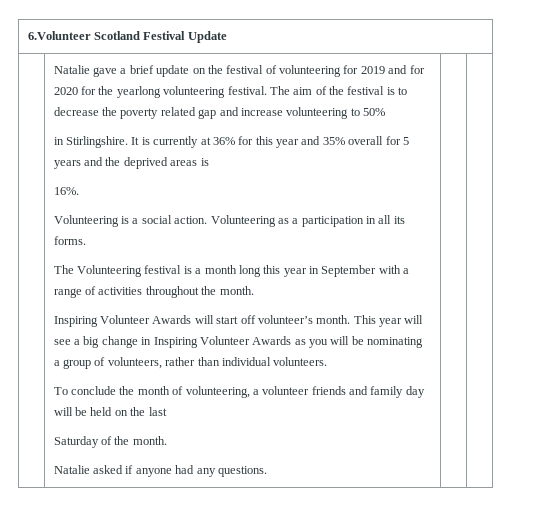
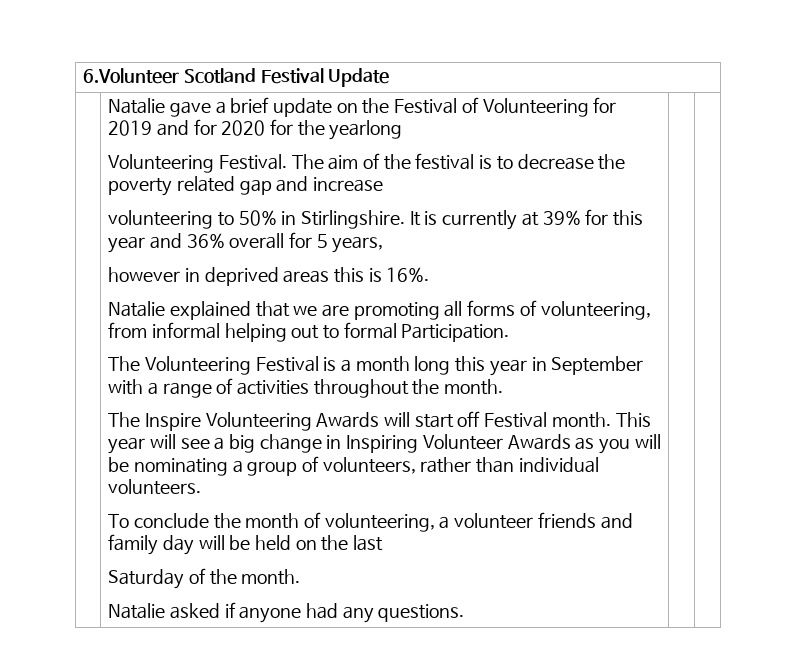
- Natalie gave a brief update on the festival of volunteering for 2019 and for 2020 for the yearlong volunteering festival.
+ Natalie gave a brief update on the Festival of Volunteering for 2019 and for 2020 for the yearlong
+ Volunteering Festival.
- The aim of the festival is to decrease the poverty related gap and increase volunteering to 50%
- in Stirlingshire.
+ The aim of the festival is to decrease the poverty related gap and increase
+ volunteering to 50% in Stirlingshire.
- It is currently at 36% for this year and 35% overall for 5 years and the deprived areas is
- 16%.
+ It is currently at 39% for this year and 36% overall for 5 years,
+ however in deprived areas this is 16%.
- Volunteering is a social action. Volunteering as a participation in all its forms.
+ Natalie explained that we are promoting all forms of volunteering, from informal helping out to formal Participation.
- The Volunteering festival is a month long this year in September with a range of activities throughout the month.
+ The Volunteering Festival is a month long this year in September with a range of activities throughout the month.
- Inspiring Volunteer Awards will start off volunteer’s month.
+ The Inspire Volunteering Awards will start off Festival month.

